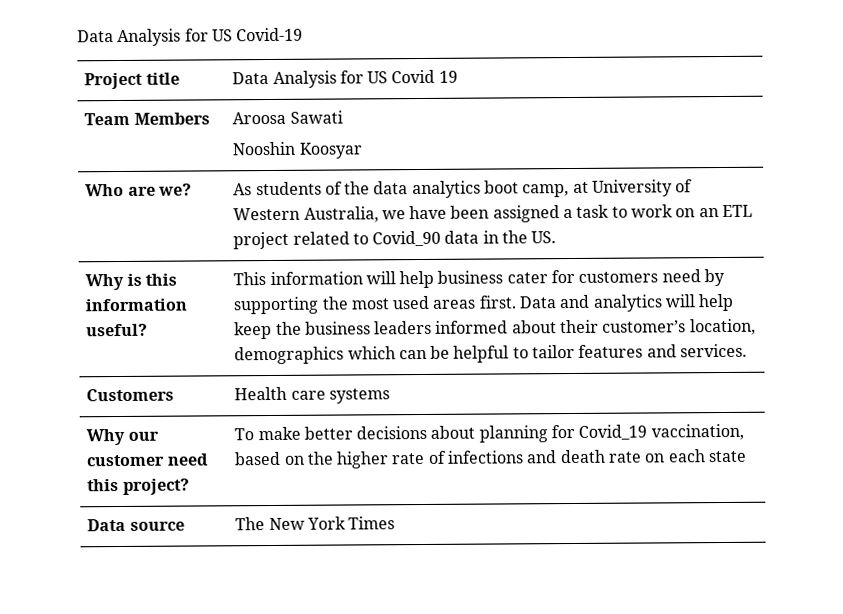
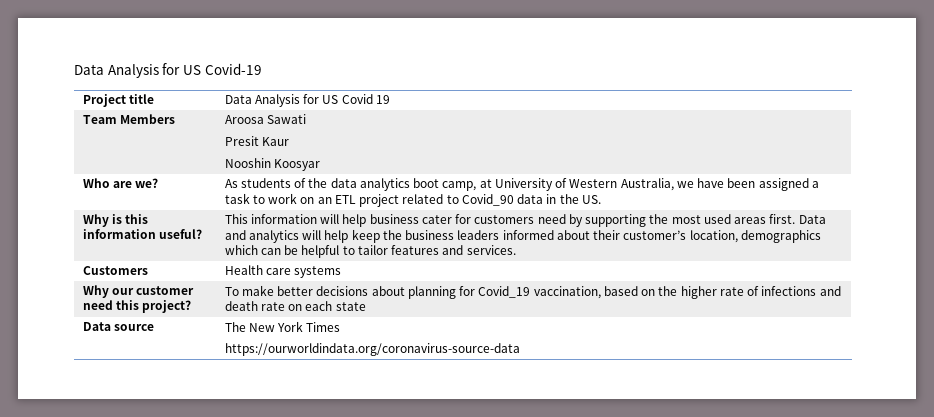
  Team Members | Aroosa Sawati
+ Presit Kaur
  Data source | The New York Times
+ https://ourworldindata.org/coronavirus-source-data

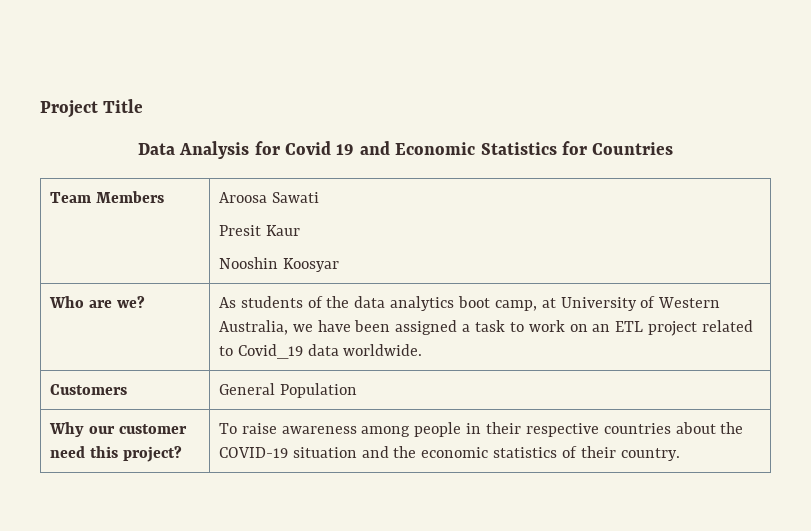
- Data Analysis for US Covid-19
- Project title | Data Analysis for US Covid 19
+ Project Title
+ Data Analysis for Covid 19 and Economic Statistics for Countries
- Who are we? | As students of the data analytics boot camp, at University of Western Australia, we have been assigned a task to work on an ETL project related to Covid_90 data in the US.
- Why is this information useful? | This information will help business cater for customers need by supporting the most used areas first. Data and analytics will help keep the business leaders informed about their customer’s location, demographics which can be helpful to tailor features and services.
- Customers | Health care systems
+ Who are we? | As students of the data analytics boot camp, at University of Western Australia, we have been assigned a task to work on an ETL project related to Covid_19 data worldwide.
+ Customers | General Population
- Why our customer need this project? | To make better decisions about planning for Covid_19 vaccination, based on the higher rate of infections and death rate on each state
- Data source | The New York Times
- https://ourworldindata.org/coronavirus-source-data
+ Why our customer need this project? | To raise awareness among people in their respective countries about the COVID-19 situation and the economic statistics of their country.

